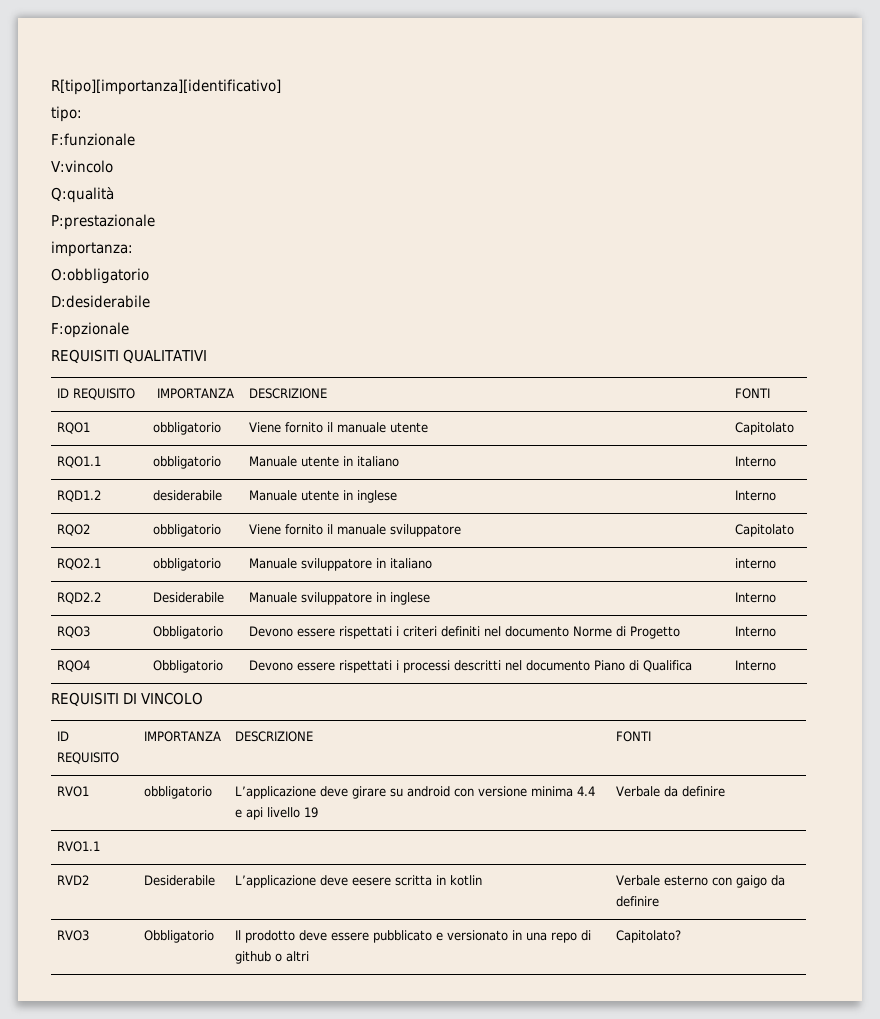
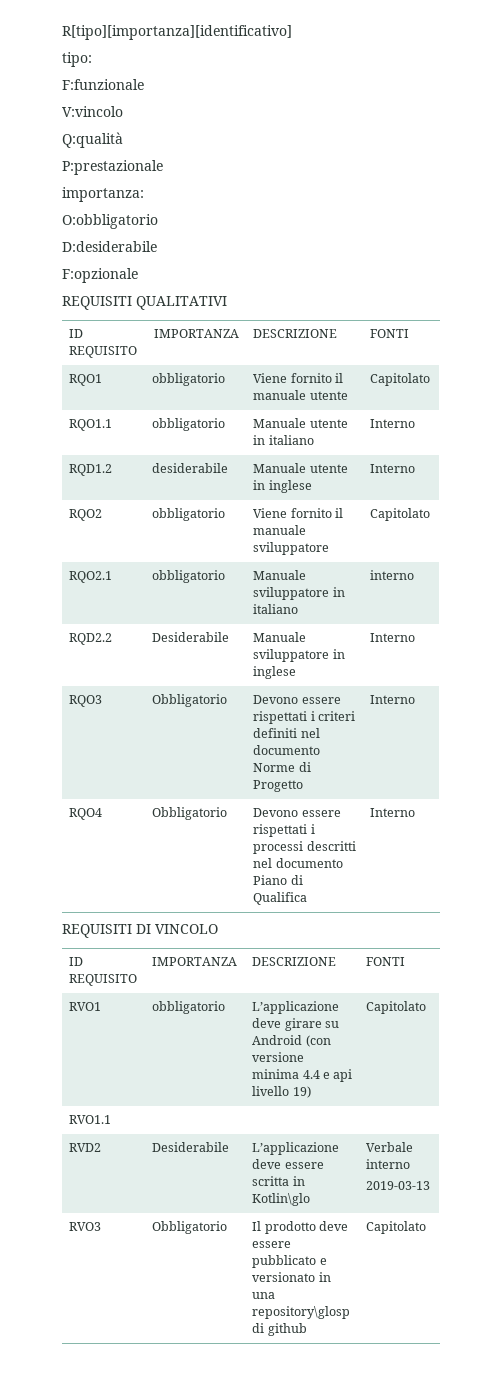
- RVO1 | obbligatorio | L’applicazione deve girare su android con versione minima 4.4 e api livello 19 | Verbale da definire
+ RVO1 | obbligatorio | L’applicazione deve girare su Android (con versione minima 4.4 e api livello 19) | Capitolato
- RVD2 | Desiderabile | L’applicazione deve eesere scritta in kotlin | Verbale esterno con gaigo da definire
+ RVD2 | Desiderabile | L’applicazione deve essere scritta in Kotlin\glo | Verbale interno
+ 2019-03-13
- RVO3 | Obbligatorio | Il prodotto deve essere pubblicato e versionato in una repo di github o altri | Capitolato?
+ RVO3 | Obbligatorio | Il prodotto deve essere pubblicato e versionato in una repository\glosp di github | Capitolato

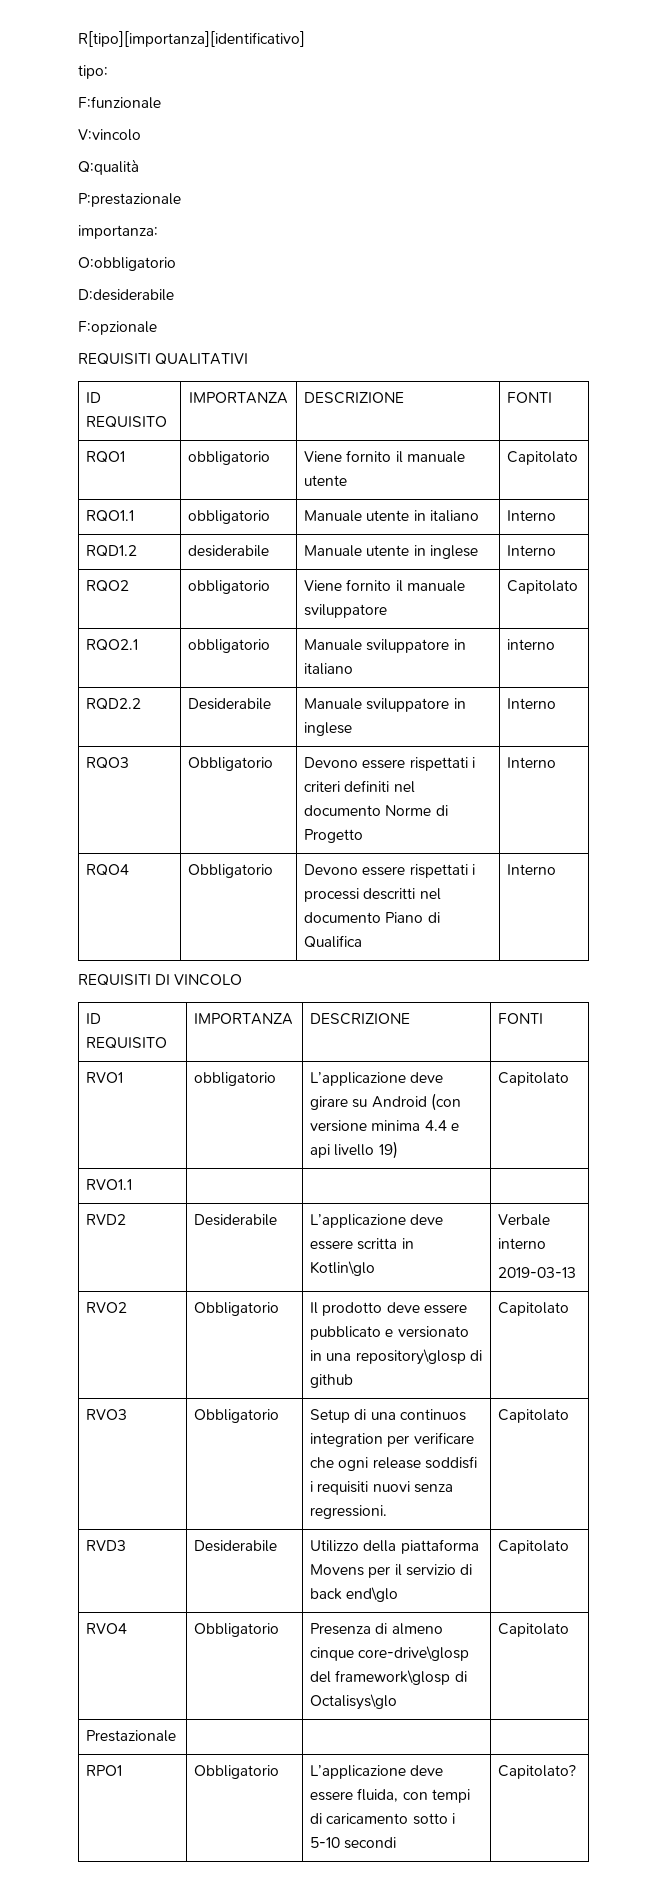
- RVO3 | Obbligatorio | Il prodotto deve essere pubblicato e versionato in una repository\glosp di github | Capitolato
+ RVO2 | Obbligatorio | Il prodotto deve essere pubblicato e versionato in una repository\glosp di github | Capitolato
+ RVO3 | Obbligatorio | Setup di una continuos integration per verificare che ogni release soddisfi i requisiti nuovi senza regressioni. | Capitolato
+ RVD3 | Desiderabile | Utilizzo della piattaforma Movens per il servizio di back end\glo | Capitolato
+ RVO4 | Obbligatorio | Presenza di almeno cinque core-drive\glosp del framework\glosp di Octalisys\glo | Capitolato
+ Prestazionale | | |
+ RPO1 | Obbligatorio | L’applicazione deve essere fluida, con tempi di caricamento sotto i 5-10 secondi | Capitolato?

